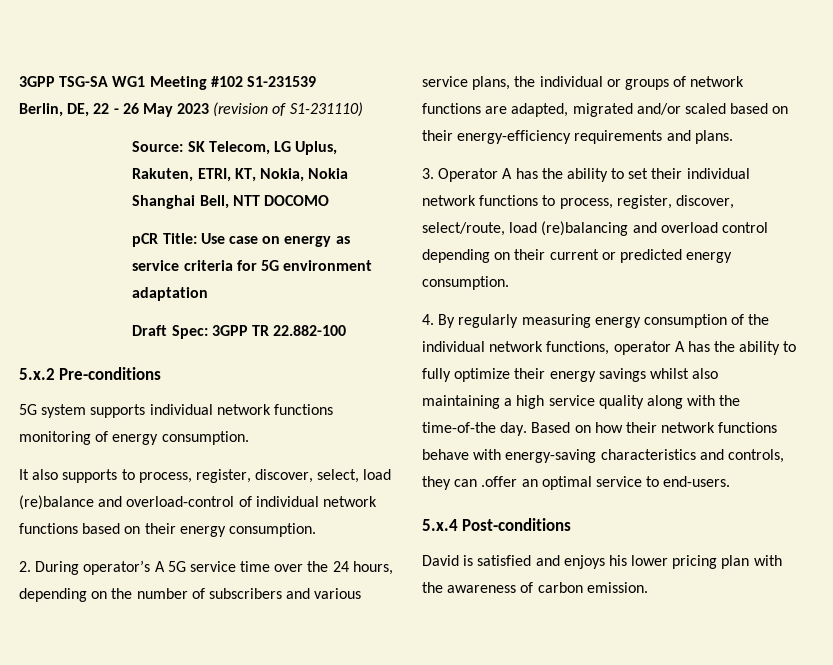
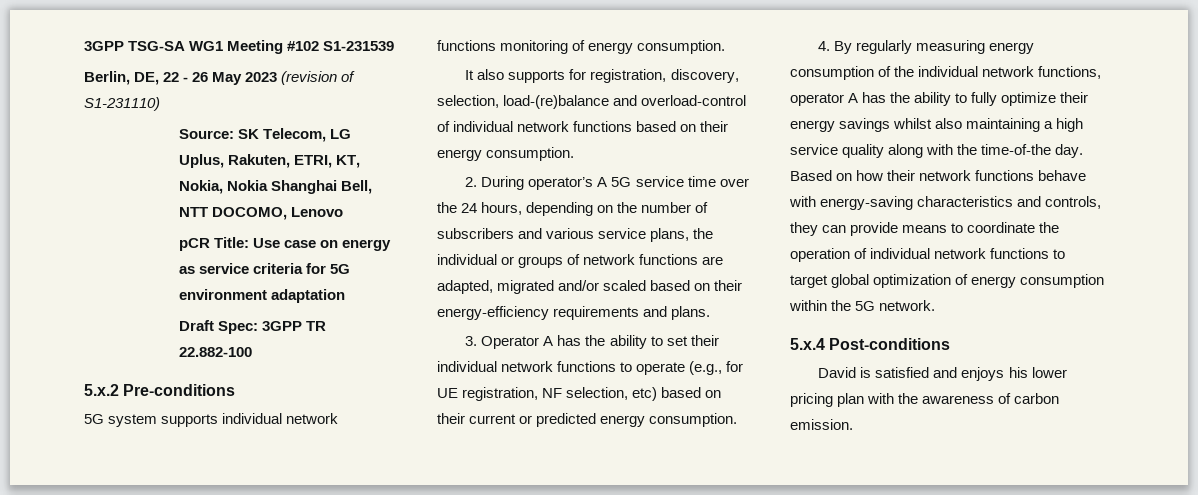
- Source: SK Telecom, LG Uplus, Rakuten, ETRI, KT, Nokia, Nokia Shanghai Bell, NTT DOCOMO
+ Source: SK Telecom, LG Uplus, Rakuten, ETRI, KT, Nokia, Nokia Shanghai Bell, NTT DOCOMO, Lenovo
- It also supports to process, register, discover, select, load (re)balance and overload-control of individual network functions based on their energy consumption.
+ It also supports for registration, discovery, selection, load-(re)balance and overload-control of individual network functions based on their energy consumption.
- 3. Operator A has the ability to set their individual network functions to process, register, discover, select/route, load (re)balancing and overload control depending on their current or predicted energy consumption.
+ 3. Operator A has the ability to set their individual network functions to operate (e.g., for UE registration, NF selection, etc) based on their current or predicted energy consumption.
- Based on how their network functions behave with energy-saving characteristics and controls, they can .offer an optimal service to end-users.
+ Based on how their network functions behave with energy-saving characteristics and controls, they can provide means to coordinate the operation of individual network functions to target global optimization of energy consumption within the 5G network.

